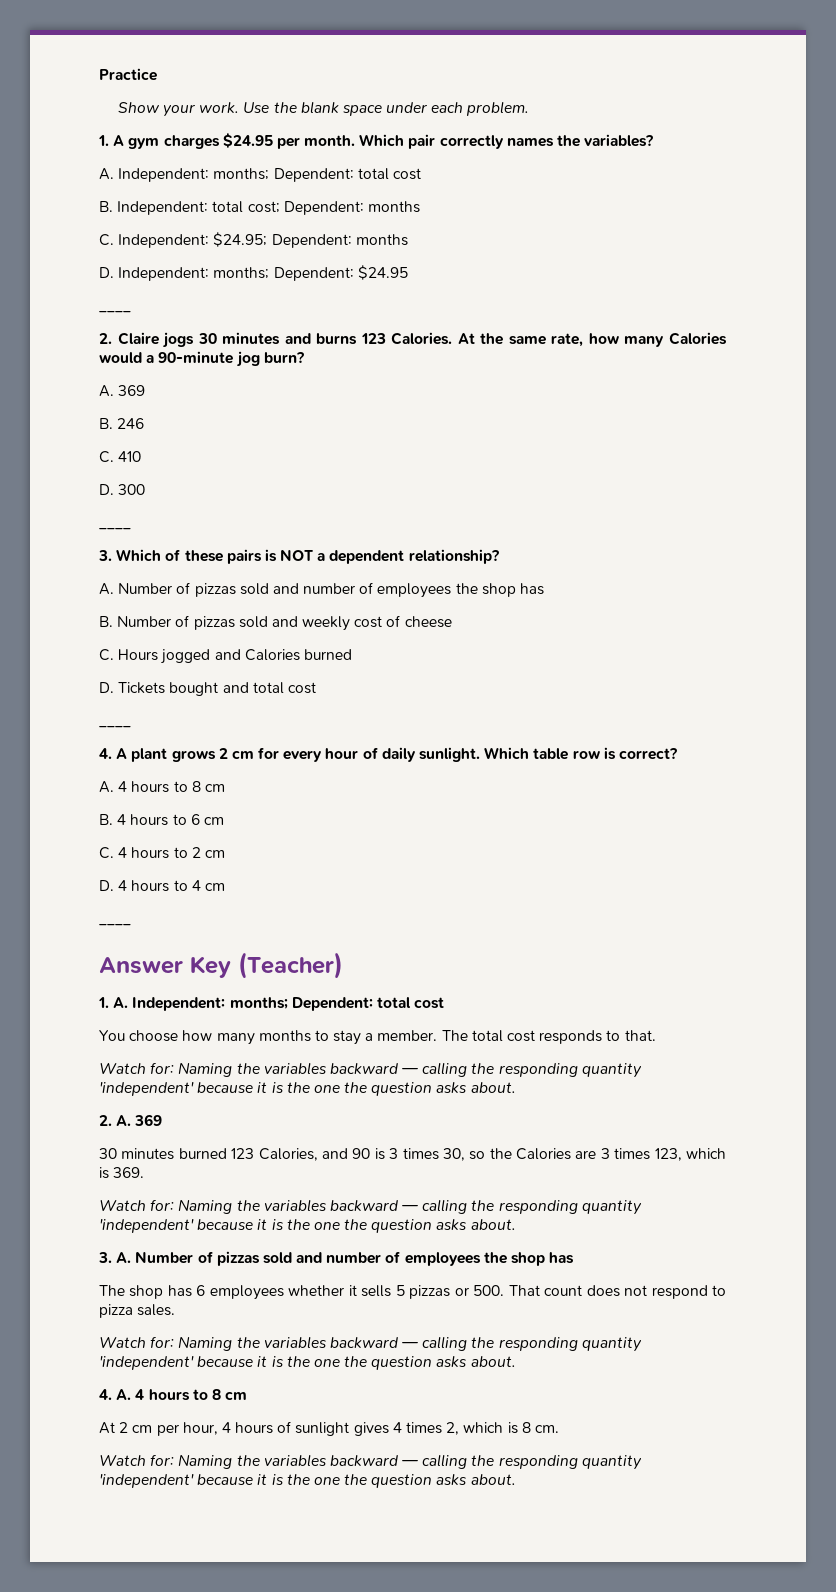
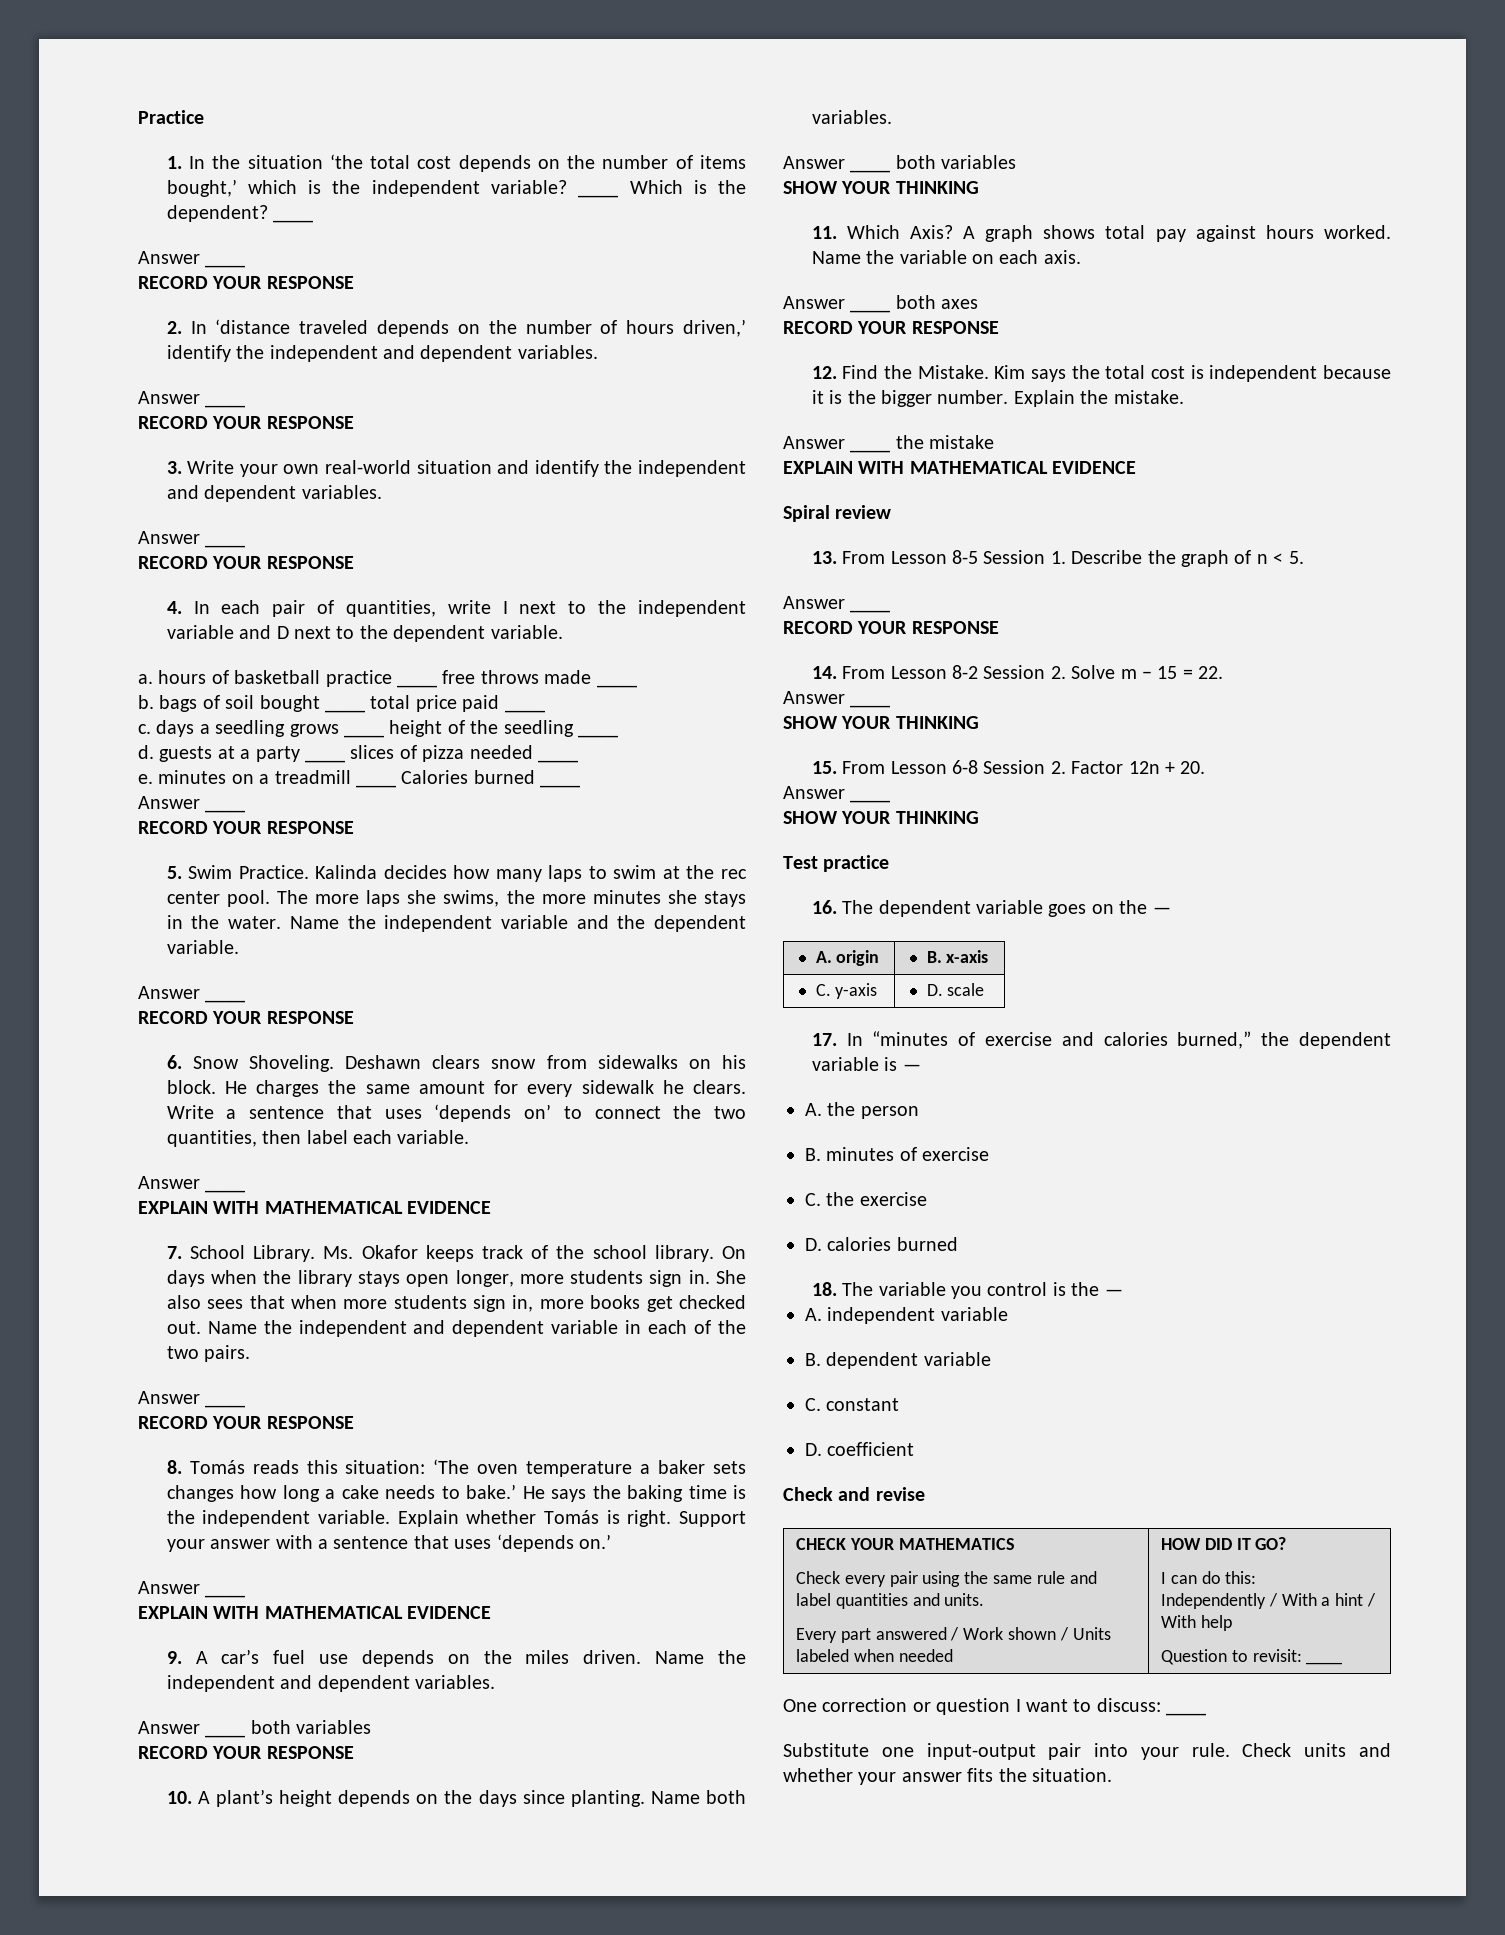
- Show your work. Use the blank space under each problem.
- 1. A gym charges $24.95 per month. Which pair correctly names the variables?
- A. Independent: months; Dependent: total cost
- B. Independent: total cost; Dependent: months
- C. Independent: $24.95; Dependent: months
- D. Independent: months; Dependent: $24.95
- ____
- 2. Claire jogs 30 minutes and burns 123 Calories. At the same rate, how many Calories would a 90-minute jog burn?
- A. 369
- B. 246
- C. 410
- D. 300
- ____
- 3. Which of these pairs is NOT a dependent relationship?
- A. Number of pizzas sold and number of employees the shop has
- B. Number of pizzas sold and weekly cost of cheese
- C. Hours jogged and Calories burned
- D. Tickets bought and total cost
- ____
- 4. A plant grows 2 cm for every hour of daily sunlight. Which table row is correct?
- A. 4 hours to 8 cm
- B. 4 hours to 6 cm
- C. 4 hours to 2 cm
- D. 4 hours to 4 cm
- ____
- Answer Key (Teacher)
- 1. A. Independent: months; Dependent: total cost
- You choose how many months to stay a member. The total cost responds to that.
- Watch for: Naming the variables backward — calling the responding quantity 'independent' because it is the one the question asks about.
- 2. A. 369
- 30 minutes burned 123 Calories, and 90 is 3 times 30, so the Calories are 3 times 123, which is 369.
- Watch for: Naming the variables backward — calling the responding quantity 'independent' because it is the one the question asks about.
- 3. A. Number of pizzas sold and number of employees the shop has
- The shop has 6 employees whether it sells 5 pizzas or 500. That count does not respond to pizza sales.
- Watch for: Naming the variables backward — calling the responding quantity 'independent' because it is the one the question asks about.
- 4. A. 4 hours to 8 cm
- At 2 cm per hour, 4 hours of sunlight gives 4 times 2, which is 8 cm.
- Watch for: Naming the variables backward — calling the responding quantity 'independent' because it is the one the question asks about.
+ 1. In the situation ‘the total cost depends on the number of items bought,’ which is the independent variable? ____ Which is the dependent? ____
+ Answer ____
+ RECORD YOUR RESPONSE
+ 2. In ‘distance traveled depends on the number of hours driven,’ identify the independent and dependent variables.
+ Answer ____
+ RECORD YOUR RESPONSE
+ 3. Write your own real-world situation and identify the independent and dependent variables.
+ Answer ____
+ RECORD YOUR RESPONSE
+ 4. In each pair of quantities, write I next to the independent variable and D next to the dependent variable.
+ a. hours of basketball practice ____ free throws made ____
+ b. bags of soil bought ____ total price paid ____
+ c. days a seedling grows ____ height of the seedling ____
+ d. guests at a party ____ slices of pizza needed ____
+ e. minutes on a treadmill ____ Calories burned ____
+ Answer ____
+ RECORD YOUR RESPONSE
+ 5. Swim Practice. Kalinda decides how many laps to swim at the rec center pool. The more laps she swims, the more minutes she stays in the water. Name the independent variable and the dependent variable.
+ Answer ____
+ RECORD YOUR RESPONSE
+ 6. Snow Shoveling. Deshawn clears snow from sidewalks on his block. He charges the same amount for every sidewalk he clears. Write a sentence that uses ‘depends on’ to connect the two quantities, then label each variable.
+ Answer ____
+ EXPLAIN WITH MATHEMATICAL EVIDENCE
+ 7. School Library. Ms. Okafor keeps track of the school library. On days when the library stays open longer, more students sign in. She also sees that when more students sign in, more books get checked out. Name the independent and dependent variable in each of the two pairs.
+ Answer ____
+ RECORD YOUR RESPONSE
+ 8. Tomás reads this situation: ‘The oven temperature a baker sets changes how long a cake needs to bake.’ He says the baking time is the independent variable. Explain whether Tomás is right. Support your answer with a sentence that uses ‘depends on.’
+ Answer ____
+ EXPLAIN WITH MATHEMATICAL EVIDENCE
+ 9. A car’s fuel use depends on the miles driven. Name the independent and dependent variables.
+ Answer ____ both variables
+ RECORD YOUR RESPONSE
+ 10. A plant’s height depends on the days since planting. Name both variables.
+ Answer ____ both variables
+ SHOW YOUR THINKING
+ 11. Which Axis? A graph shows total pay against hours worked. Name the variable on each axis.
+ Answer ____ both axes
+ RECORD YOUR RESPONSE
+ 12. Find the Mistake. Kim says the total cost is independent because it is the bigger number. Explain the mistake.
+ Answer ____ the mistake
+ EXPLAIN WITH MATHEMATICAL EVIDENCE
+ Spiral review
+ 13. From Lesson 8-5 Session 1. Describe the graph of n < 5.
+ Answer ____
+ RECORD YOUR RESPONSE
+ 14. From Lesson 8-2 Session 2. Solve m − 15 = 22.
+ Answer ____
+ SHOW YOUR THINKING
+ 15. From Lesson 6-8 Session 2. Factor 12n + 20.
+ Answer ____
+ SHOW YOUR THINKING
+ Test practice
+ 16. The dependent variable goes on the —
+ A. origin | B. x-axis
+ C. y-axis | D. scale
+ 17. In “minutes of exercise and calories burned,” the dependent variable is —
+ A. the person
+ B. minutes of exercise
+ C. the exercise
+ D. calories burned
+ 18. The variable you control is the —
+ A. independent variable
+ B. dependent variable
+ C. constant
+ D. coefficient
+ Check and revise
+ CHECK YOUR MATHEMATICS
+ Check every pair using the same rule and label quantities and units.
+ Every part answered / Work shown / Units labeled when needed | HOW DID IT GO?
+ I can do this:
+ Independently / With a hint / With help
+ Question to revisit: ____
+ One correction or question I want to discuss: ____
+ Substitute one input-output pair into your rule. Check units and whether your answer fits the situation.

